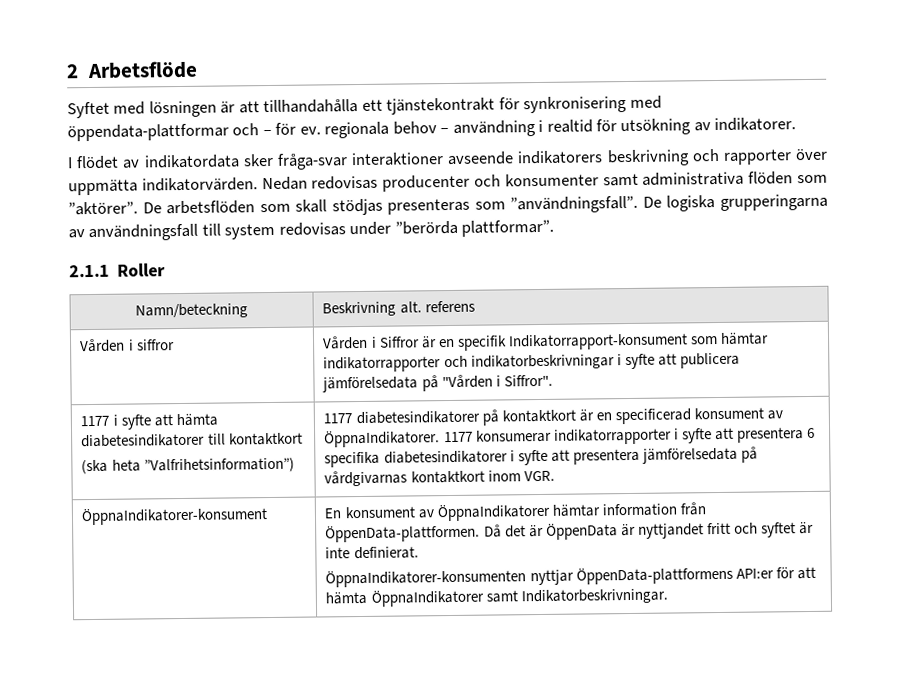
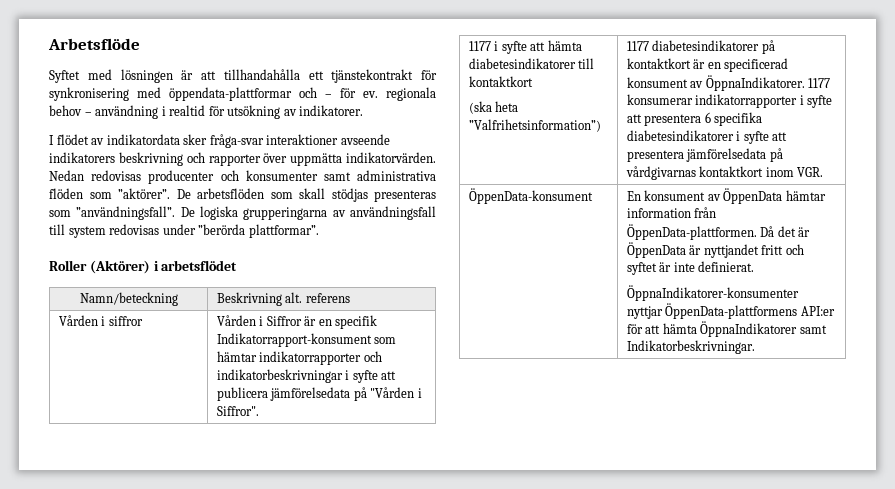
- 2 Arbetsflöde
+ Arbetsflöde
- 2.1.1 Roller
+ Roller (Aktörer) i arbetsflödet
- ÖppnaIndikatorer-konsument | En konsument av ÖppnaIndikatorer hämtar information från ÖppenData-plattformen. Då det är ÖppenData är nyttjandet fritt och syftet är inte definierat.
- ÖppnaIndikatorer-konsumenten nyttjar ÖppenData-plattformens API:er för att hämta ÖppnaIndikatorer samt Indikatorbeskrivningar.
+ ÖppenData-konsument | En konsument av ÖppenData hämtar information från ÖppenData-plattformen. Då det är ÖppenData är nyttjandet fritt och syftet är inte definierat.
+ ÖppnaIndikatorer-konsumenter nyttjar ÖppenData-plattformens API:er för att hämta ÖppnaIndikatorer samt Indikatorbeskrivningar.

